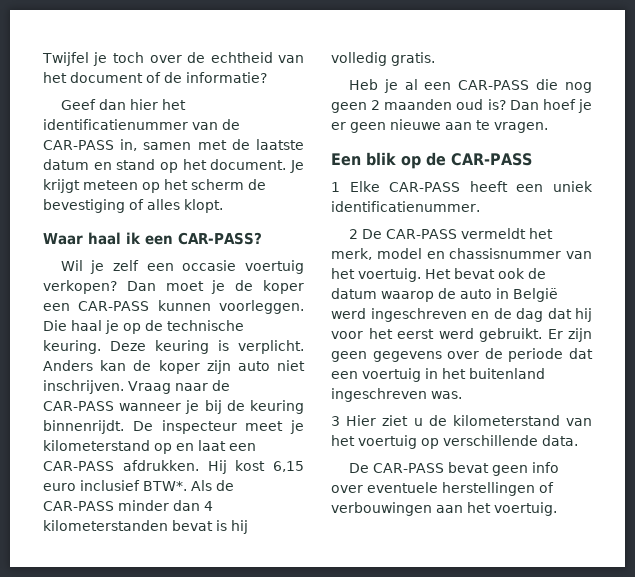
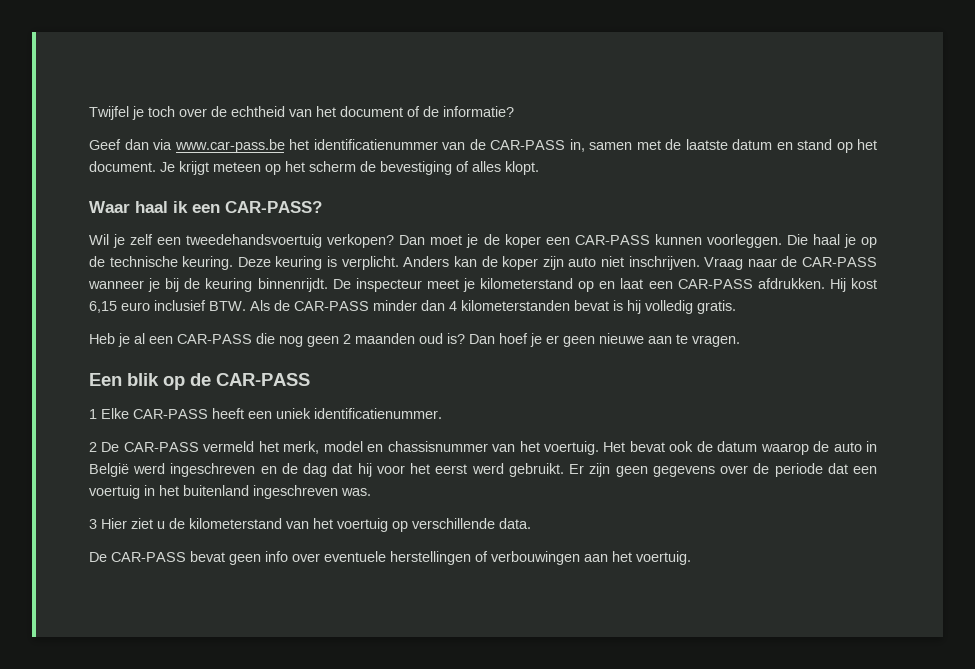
- Geef dan hier het identificatienummer van de CAR-PASS in, samen met de laatste datum en stand op het document.
+ Geef dan via www.car-pass.be het identificatienummer van de CAR-PASS in, samen met de laatste datum en stand op het document.
- Wil je zelf een occasie voertuig verkopen?
+ Wil je zelf een tweedehandsvoertuig verkopen?
- Hij kost 6,15 euro inclusief BTW*. Als de CAR-PASS minder dan 4 kilometerstanden bevat is hij volledig gratis.
+ Hij kost 6,15 euro inclusief BTW. Als de CAR-PASS minder dan 4 kilometerstanden bevat is hij volledig gratis.
- 2 De CAR-PASS vermeldt het merk, model en chassisnummer van het voertuig.
+ 2 De CAR-PASS vermeld het merk, model en chassisnummer van het voertuig.

